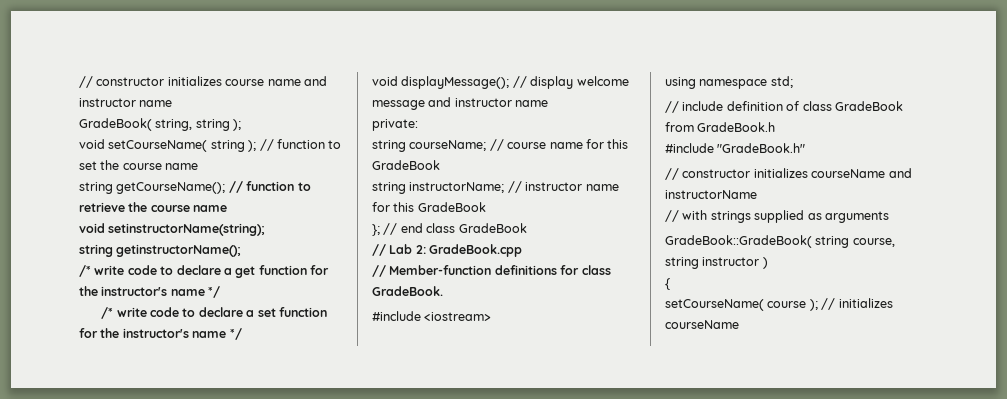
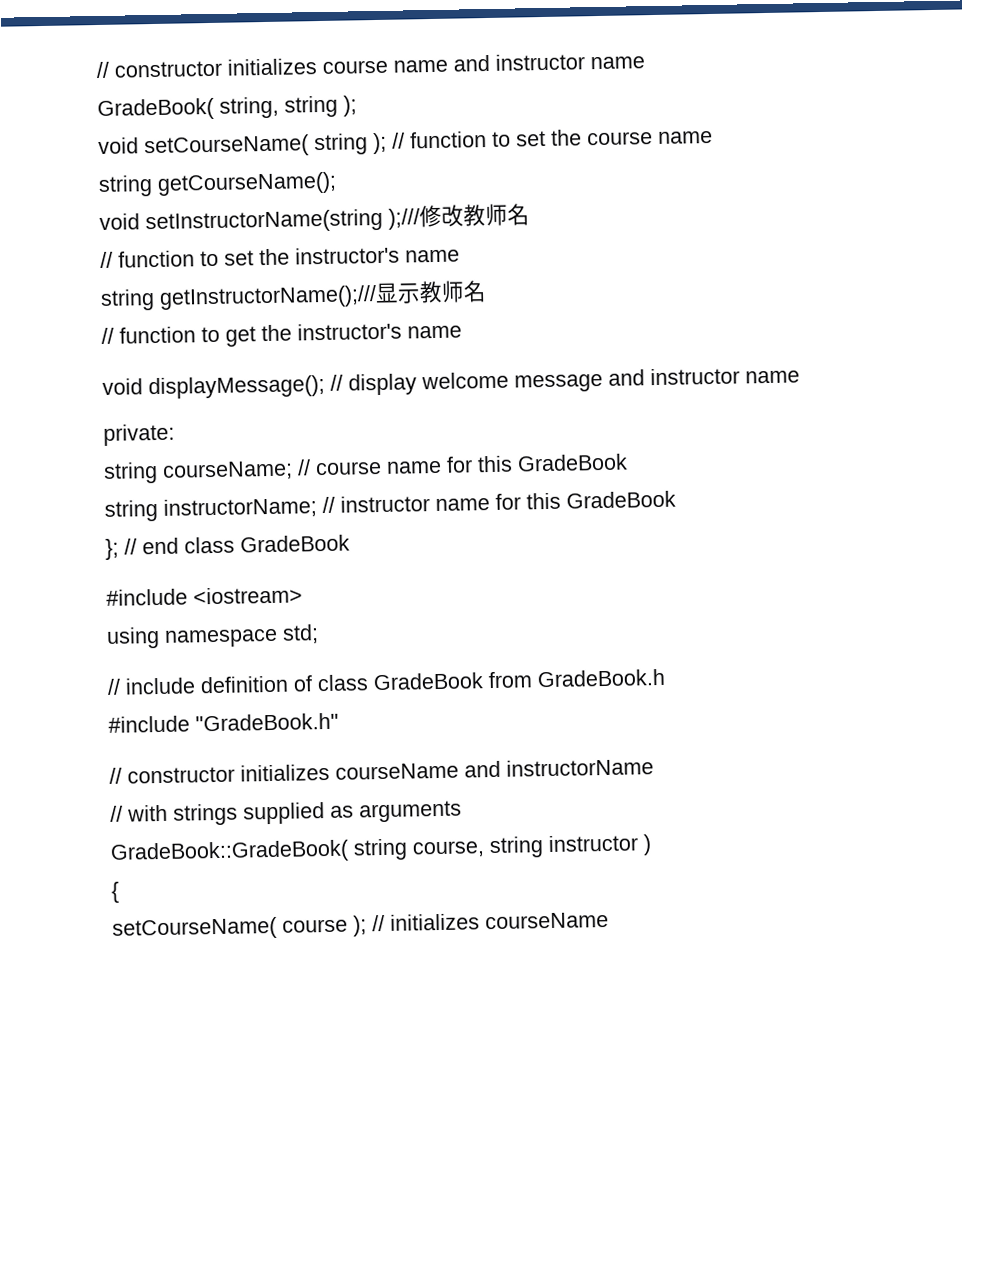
- string getCourseName(); // function to retrieve the course name
- void setinstructorName(string);
- string getinstructorName();
- /* write code to declare a get function for the instructor's name */
- /* write code to declare a set function for the instructor's name */
+ string getCourseName();
+ void setInstructorName(string );///修改教师名
+ // function to set the instructor's name
+ string getInstructorName();///显示教师名
+ // function to get the instructor's name
- // Lab 2: GradeBook.cpp
- // Member-function definitions for class GradeBook.

